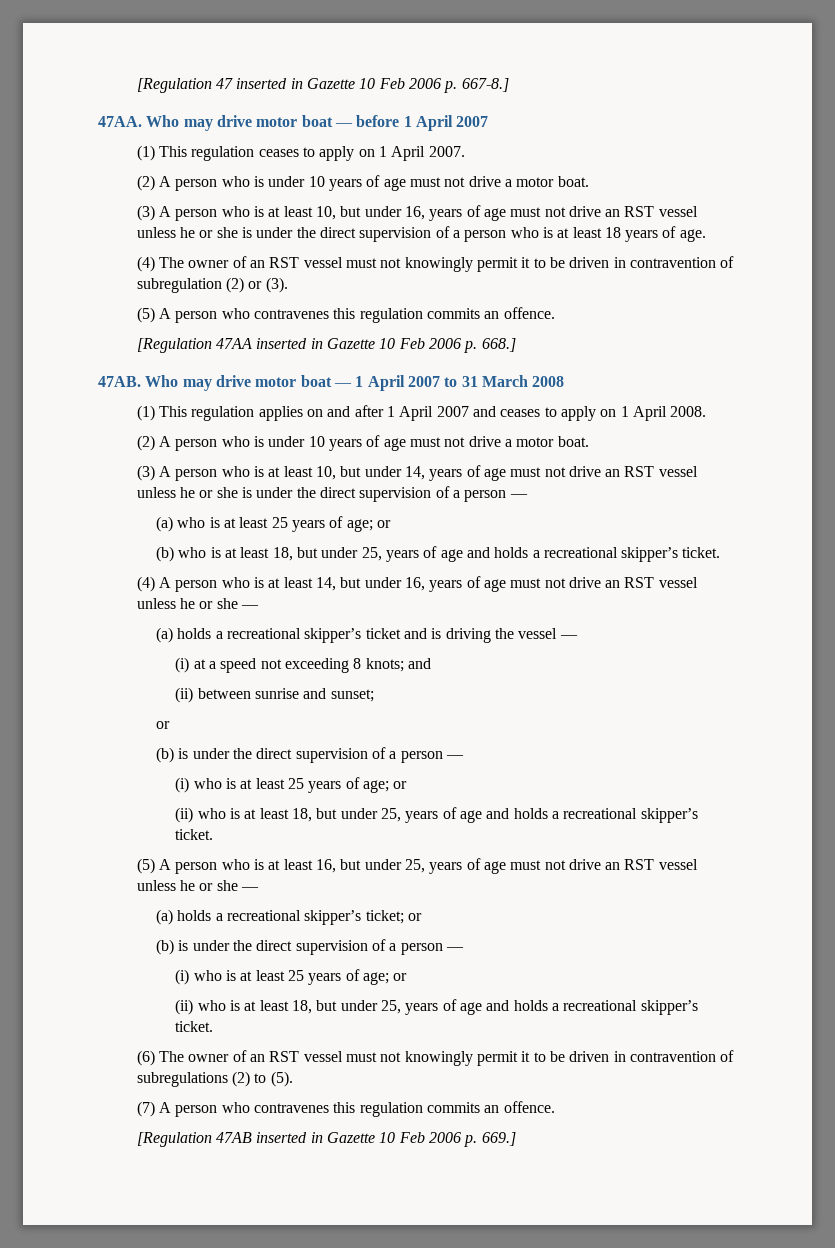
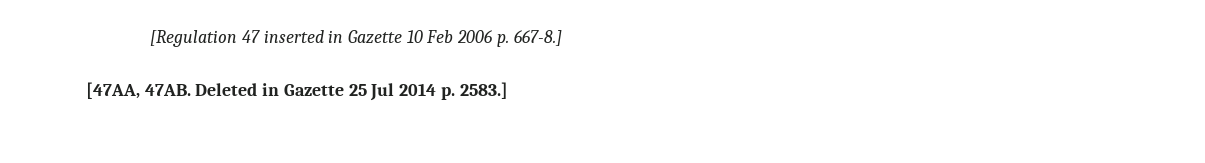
- 47AA. Who may drive motor boat — before 1 April 2007
- (1) This regulation ceases to apply on 1 April 2007.
- (2) A person who is under 10 years of age must not drive a motor boat.
- (3) A person who is at least 10, but under 16, years of age must not drive an RST vessel unless he or she is under the direct supervision of a person who is at least 18 years of age.
- (4) The owner of an RST vessel must not knowingly permit it to be driven in contravention of subregulation (2) or (3).
- (5) A person who contravenes this regulation commits an offence.
- [Regulation 47AA inserted in Gazette 10 Feb 2006 p. 668.]
- 47AB. Who may drive motor boat — 1 April 2007 to 31 March 2008
- (1) This regulation applies on and after 1 April 2007 and ceases to apply on 1 April 2008.
- (2) A person who is under 10 years of age must not drive a motor boat.
- (3) A person who is at least 10, but under 14, years of age must not drive an RST vessel unless he or she is under the direct supervision of a person —
- (a) who is at least 25 years of age; or
- (b) who is at least 18, but under 25, years of age and holds a recreational skipper’s ticket.
- (4) A person who is at least 14, but under 16, years of age must not drive an RST vessel unless he or she —
- (a) holds a recreational skipper’s ticket and is driving the vessel —
- (i) at a speed not exceeding 8 knots; and
- (ii) between sunrise and sunset;
- or
- (b) is under the direct supervision of a person —
- (i) who is at least 25 years of age; or
- (ii) who is at least 18, but under 25, years of age and holds a recreational skipper’s ticket.
- (5) A person who is at least 16, but under 25, years of age must not drive an RST vessel unless he or she —
- (a) holds a recreational skipper’s ticket; or
- (b) is under the direct supervision of a person —
- (i) who is at least 25 years of age; or
- (ii) who is at least 18, but under 25, years of age and holds a recreational skipper’s ticket.
- (6) The owner of an RST vessel must not knowingly permit it to be driven in contravention of subregulations (2) to (5).
- (7) A person who contravenes this regulation commits an offence.
- [Regulation 47AB inserted in Gazette 10 Feb 2006 p. 669.]
+ [47AA, 47AB. Deleted in Gazette 25 Jul 2014 p. 2583.]

